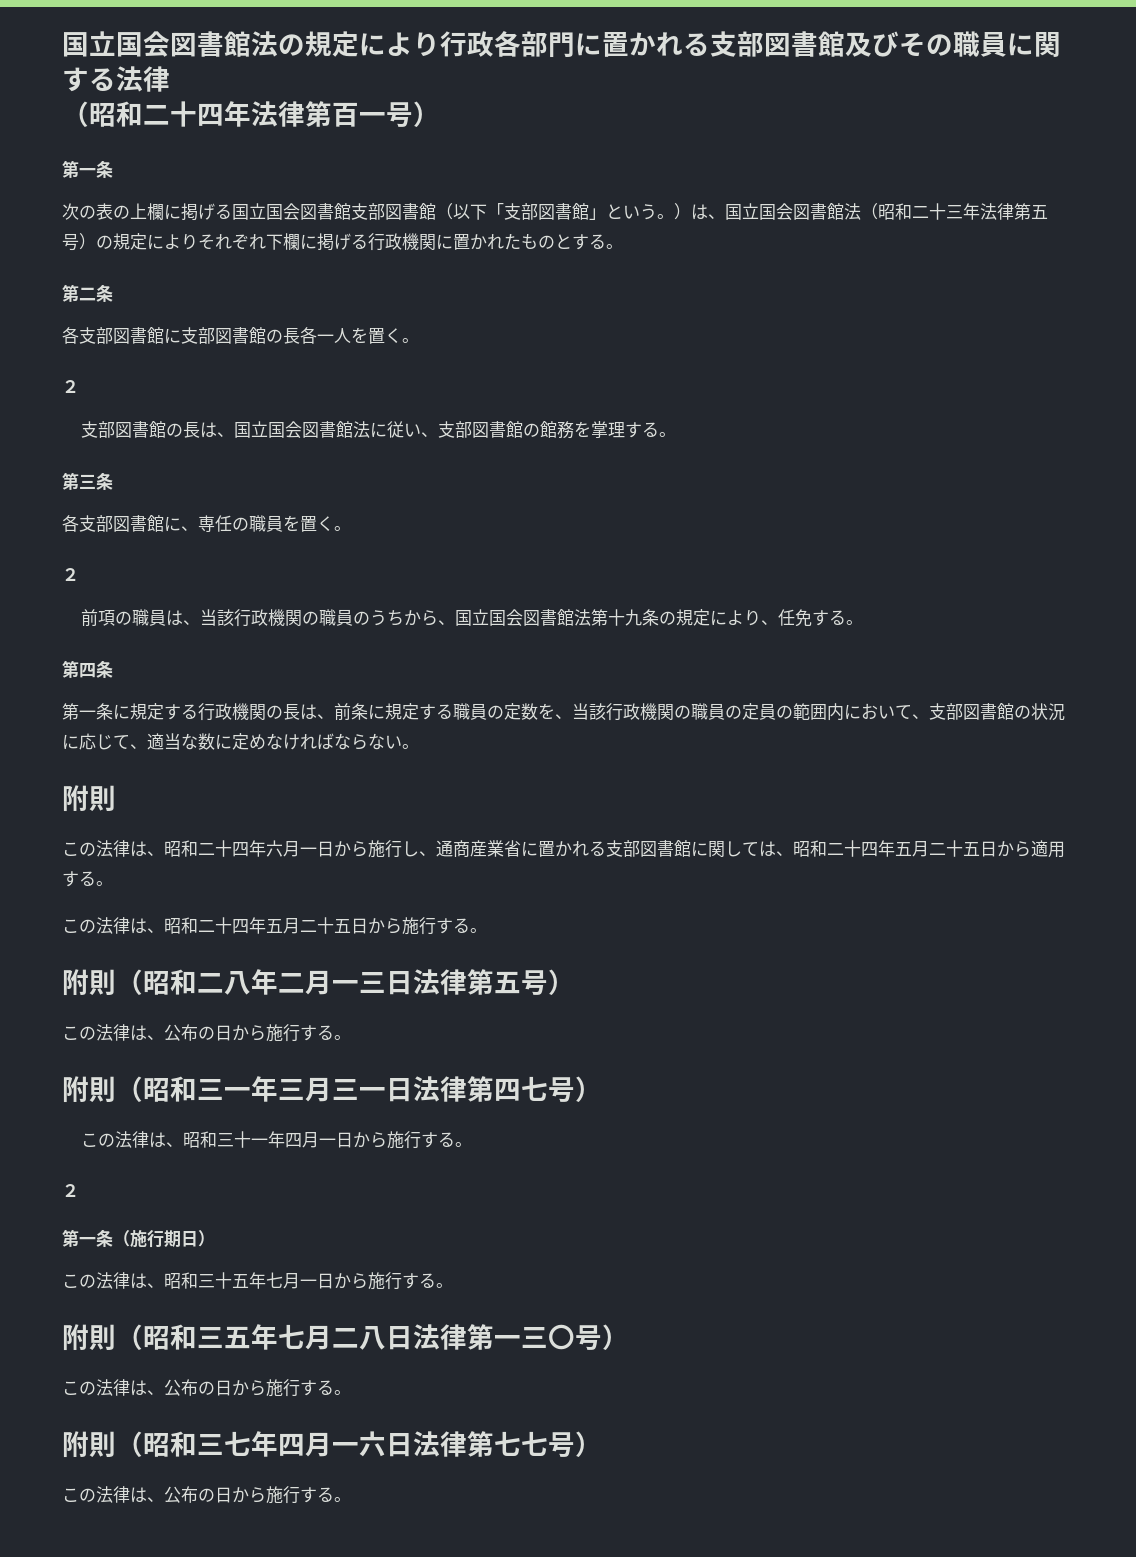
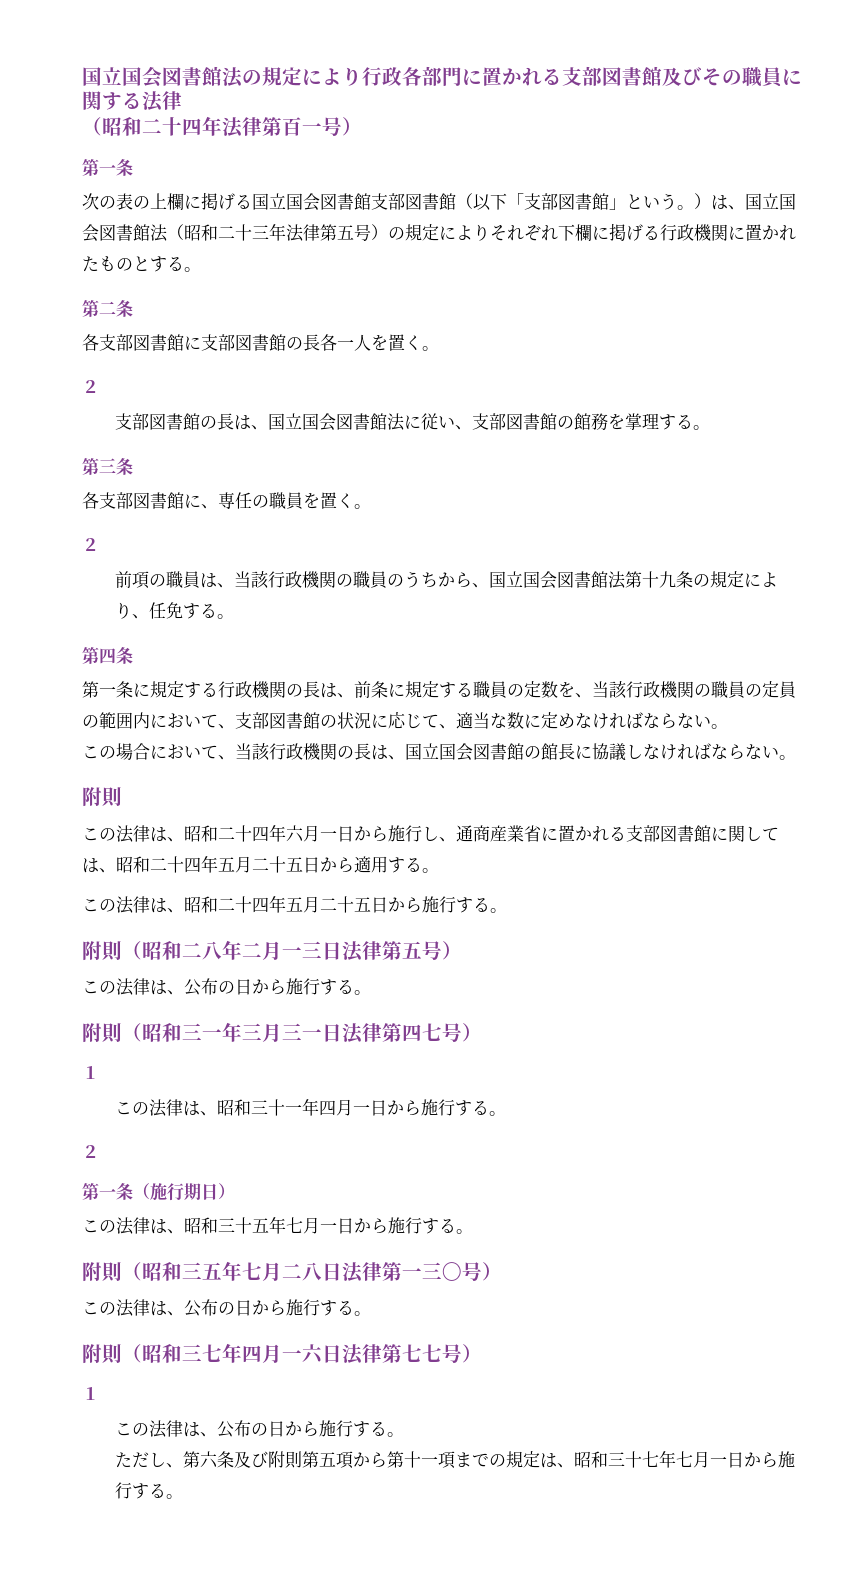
+ この場合において、当該行政機関の長は、国立国会図書館の館長に協議しなければならない。
  附則（昭和三一年三月三一日法律第四七号）
+ １
  附則（昭和三七年四月一六日法律第七七号）
+ １
  この法律は、公布の日から施行する。
+ ただし、第六条及び附則第五項から第十一項までの規定は、昭和三十七年七月一日から施行する。

